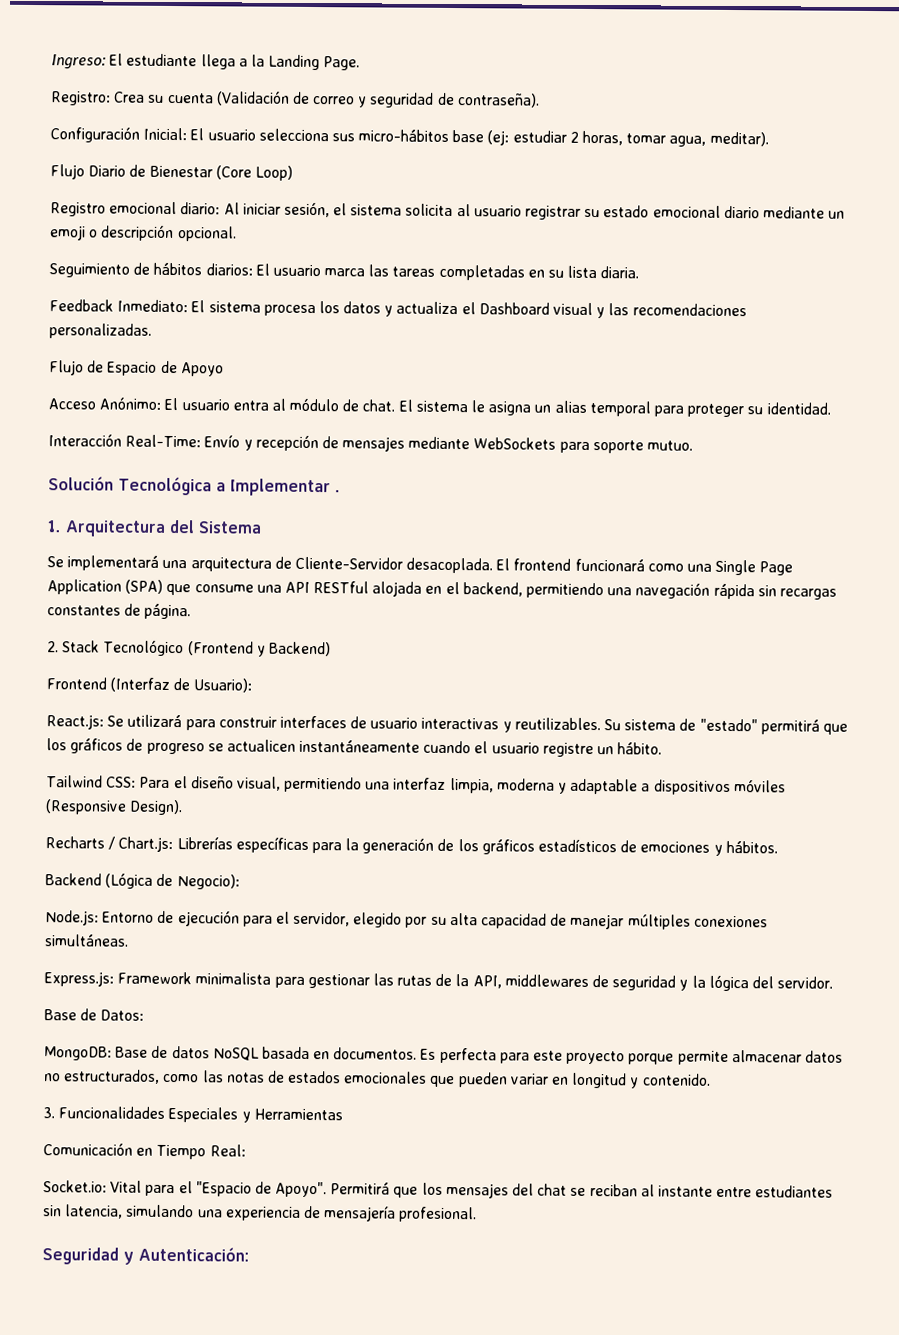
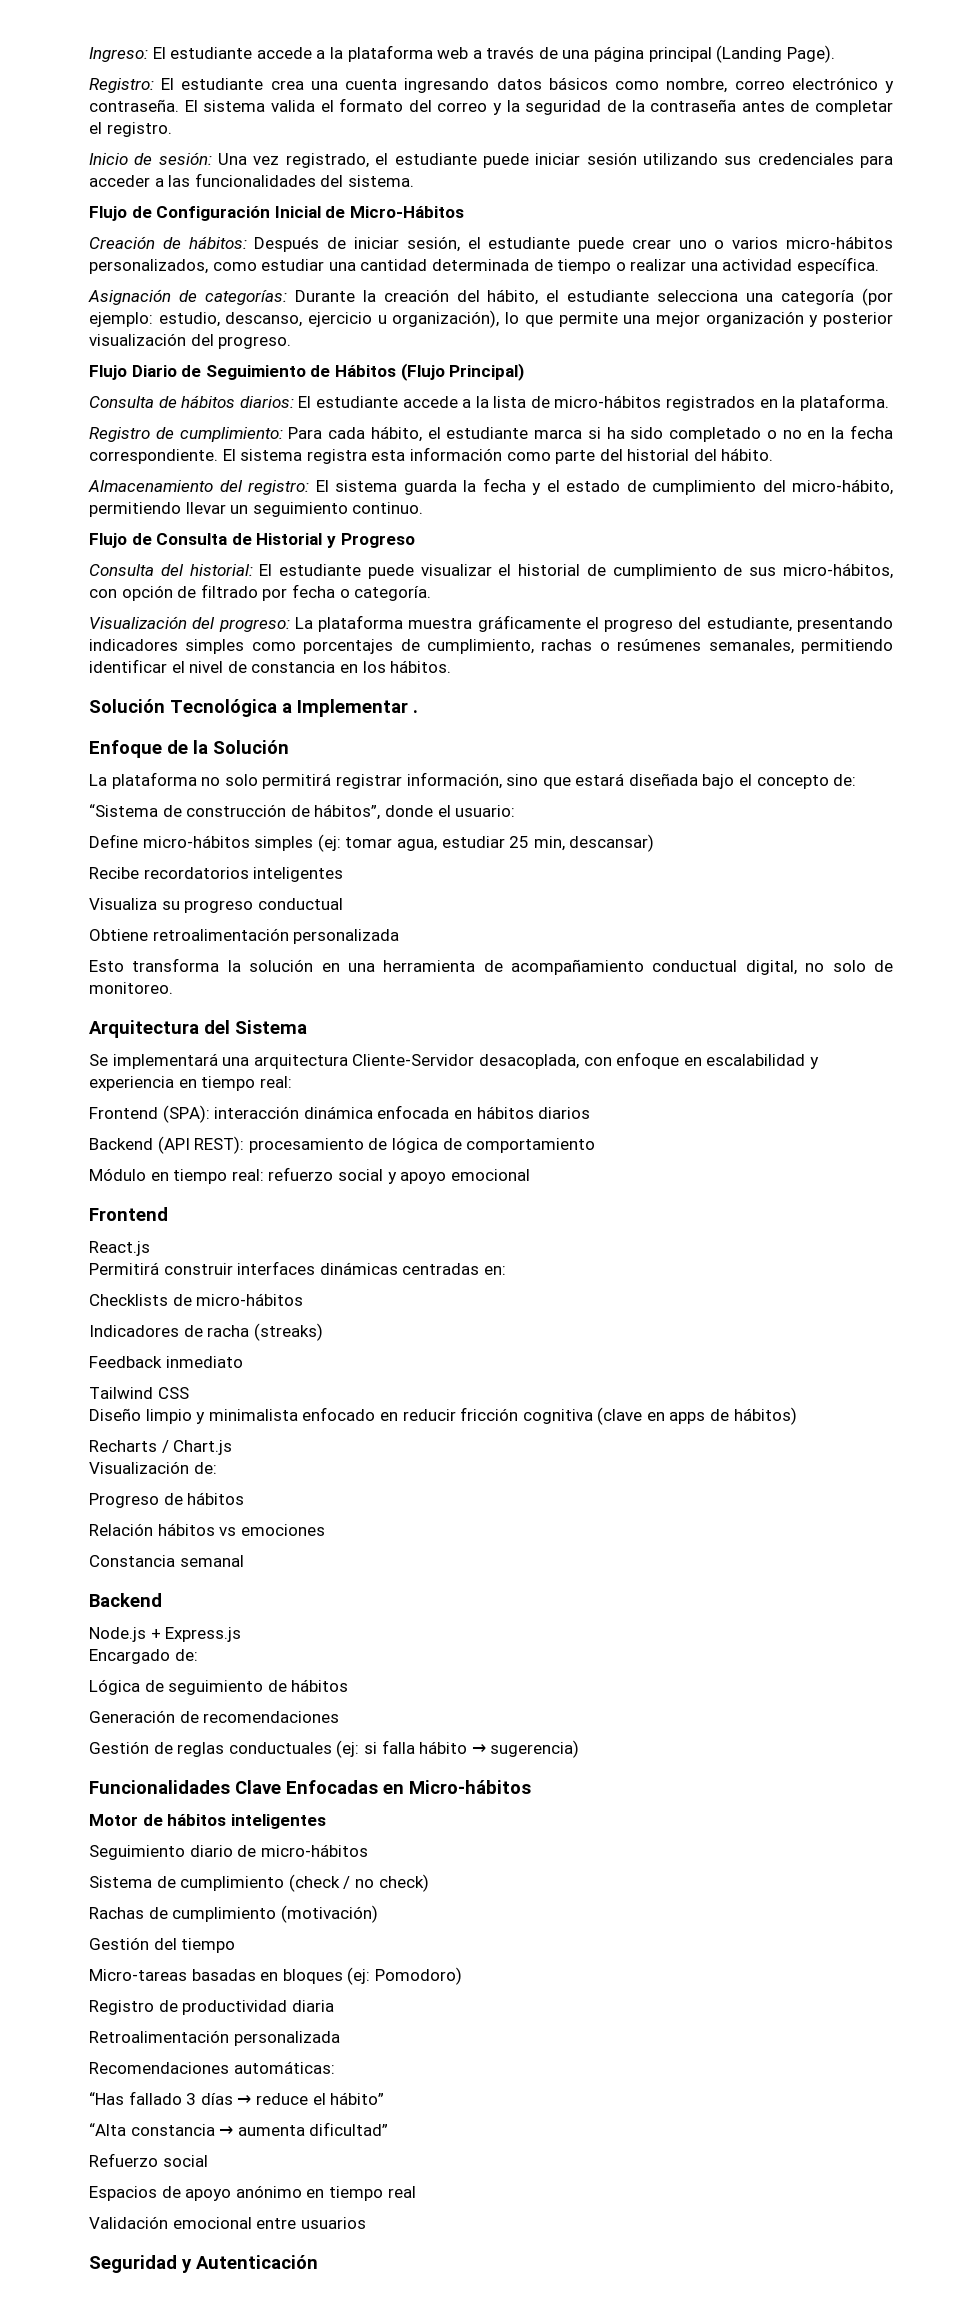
- Ingreso: El estudiante llega a la Landing Page.
- Registro: Crea su cuenta (Validación de correo y seguridad de contraseña).
- Configuración Inicial: El usuario selecciona sus micro-hábitos base (ej: estudiar 2 horas, tomar agua, meditar).
- Flujo Diario de Bienestar (Core Loop)
- Registro emocional diario: Al iniciar sesión, el sistema solicita al usuario registrar su estado emocional diario mediante un emoji o descripción opcional.
- Seguimiento de hábitos diarios: El usuario marca las tareas completadas en su lista diaria.
- Feedback Inmediato: El sistema procesa los datos y actualiza el Dashboard visual y las recomendaciones personalizadas.
- Flujo de Espacio de Apoyo
- Acceso Anónimo: El usuario entra al módulo de chat. El sistema le asigna un alias temporal para proteger su identidad.
- Interacción Real-Time: Envío y recepción de mensajes mediante WebSockets para soporte mutuo.
+ Ingreso: El estudiante accede a la plataforma web a través de una página principal (Landing Page).
+ Registro: El estudiante crea una cuenta ingresando datos básicos como nombre, correo electrónico y contraseña. El sistema valida el formato del correo y la seguridad de la contraseña antes de completar el registro.
+ Inicio de sesión: Una vez registrado, el estudiante puede iniciar sesión utilizando sus credenciales para acceder a las funcionalidades del sistema.
+ Flujo de Configuración Inicial de Micro‑Hábitos
+ Creación de hábitos: Después de iniciar sesión, el estudiante puede crear uno o varios micro‑hábitos personalizados, como estudiar una cantidad determinada de tiempo o realizar una actividad específica.
+ Asignación de categorías: Durante la creación del hábito, el estudiante selecciona una categoría (por ejemplo: estudio, descanso, ejercicio u organización), lo que permite una mejor organización y posterior visualización del progreso.
+ Flujo Diario de Seguimiento de Hábitos (Flujo Principal)
+ Consulta de hábitos diarios: El estudiante accede a la lista de micro‑hábitos registrados en la plataforma.
+ Registro de cumplimiento: Para cada hábito, el estudiante marca si ha sido completado o no en la fecha correspondiente. El sistema registra esta información como parte del historial del hábito.
+ Almacenamiento del registro: El sistema guarda la fecha y el estado de cumplimiento del micro‑hábito, permitiendo llevar un seguimiento continuo.
+ Flujo de Consulta de Historial y Progreso
+ Consulta del historial: El estudiante puede visualizar el historial de cumplimiento de sus micro‑hábitos, con opción de filtrado por fecha o categoría.
+ Visualización del progreso: La plataforma muestra gráficamente el progreso del estudiante, presentando indicadores simples como porcentajes de cumplimiento, rachas o resúmenes semanales, permitiendo identificar el nivel de constancia en los hábitos.
- 1. Arquitectura del Sistema
+ Enfoque de la Solución
+ La plataforma no solo permitirá registrar información, sino que estará diseñada bajo el concepto de:
+ “Sistema de construcción de hábitos”, donde el usuario:
+ Define micro-hábitos simples (ej: tomar agua, estudiar 25 min, descansar)
+ Recibe recordatorios inteligentes
+ Visualiza su progreso conductual
+ Obtiene retroalimentación personalizada
+ Esto transforma la solución en una herramienta de acompañamiento conductual digital, no solo de monitoreo.
+ Arquitectura del Sistema
- Se implementará una arquitectura de Cliente-Servidor desacoplada. El frontend funcionará como una Single Page Application (SPA) que consume una API RESTful alojada en el backend, permitiendo una navegación rápida sin recargas constantes de página.
- 2. Stack Tecnológico (Frontend y Backend)
- Frontend (Interfaz de Usuario):
- React.js: Se utilizará para construir interfaces de usuario interactivas y reutilizables. Su sistema de "estado" permitirá que los gráficos de progreso se actualicen instantáneamente cuando el usuario registre un hábito.
- Tailwind CSS: Para el diseño visual, permitiendo una interfaz limpia, moderna y adaptable a dispositivos móviles (Responsive Design).
- Recharts / Chart.js: Librerías específicas para la generación de los gráficos estadísticos de emociones y hábitos.
- Backend (Lógica de Negocio):
- Node.js: Entorno de ejecución para el servidor, elegido por su alta capacidad de manejar múltiples conexiones simultáneas.
- Express.js: Framework minimalista para gestionar las rutas de la API, middlewares de seguridad y la lógica del servidor.
- Base de Datos:
- MongoDB: Base de datos NoSQL basada en documentos. Es perfecta para este proyecto porque permite almacenar datos no estructurados, como las notas de estados emocionales que pueden variar en longitud y contenido.
- 3. Funcionalidades Especiales y Herramientas
- Comunicación en Tiempo Real:
- Socket.io: Vital para el "Espacio de Apoyo". Permitirá que los mensajes del chat se reciban al instante entre estudiantes sin latencia, simulando una experiencia de mensajería profesional.
+ Se implementará una arquitectura Cliente-Servidor desacoplada, con enfoque en escalabilidad y experiencia en tiempo real:
+ Frontend (SPA): interacción dinámica enfocada en hábitos diarios
+ Backend (API REST): procesamiento de lógica de comportamiento
+ Módulo en tiempo real: refuerzo social y apoyo emocional
+ Frontend
+ React.js
+ Permitirá construir interfaces dinámicas centradas en:
+ Checklists de micro-hábitos
+ Indicadores de racha (streaks)
+ Feedback inmediato
+ Tailwind CSS
+ Diseño limpio y minimalista enfocado en reducir fricción cognitiva (clave en apps de hábitos)
+ Recharts / Chart.js
+ Visualización de:
+ Progreso de hábitos
+ Relación hábitos vs emociones
+ Constancia semanal
+ Backend
+ Node.js + Express.js
+ Encargado de:
+ Lógica de seguimiento de hábitos
+ Generación de recomendaciones
+ Gestión de reglas conductuales (ej: si falla hábito → sugerencia)
+ Funcionalidades Clave Enfocadas en Micro-hábitos
+ Motor de hábitos inteligentes
+ Seguimiento diario de micro-hábitos
+ Sistema de cumplimiento (check / no check)
+ Rachas de cumplimiento (motivación)
+ Gestión del tiempo
+ Micro-tareas basadas en bloques (ej: Pomodoro)
+ Registro de productividad diaria
+ Retroalimentación personalizada
+ Recomendaciones automáticas:
+ “Has fallado 3 días → reduce el hábito”
+ “Alta constancia → aumenta dificultad”
+ Refuerzo social
+ Espacios de apoyo anónimo en tiempo real
+ Validación emocional entre usuarios
- Seguridad y Autenticación:
+ Seguridad y Autenticación

